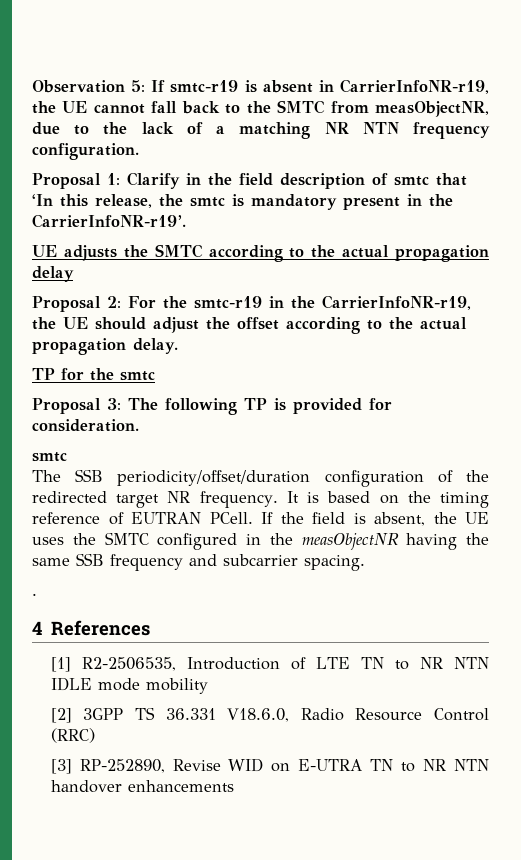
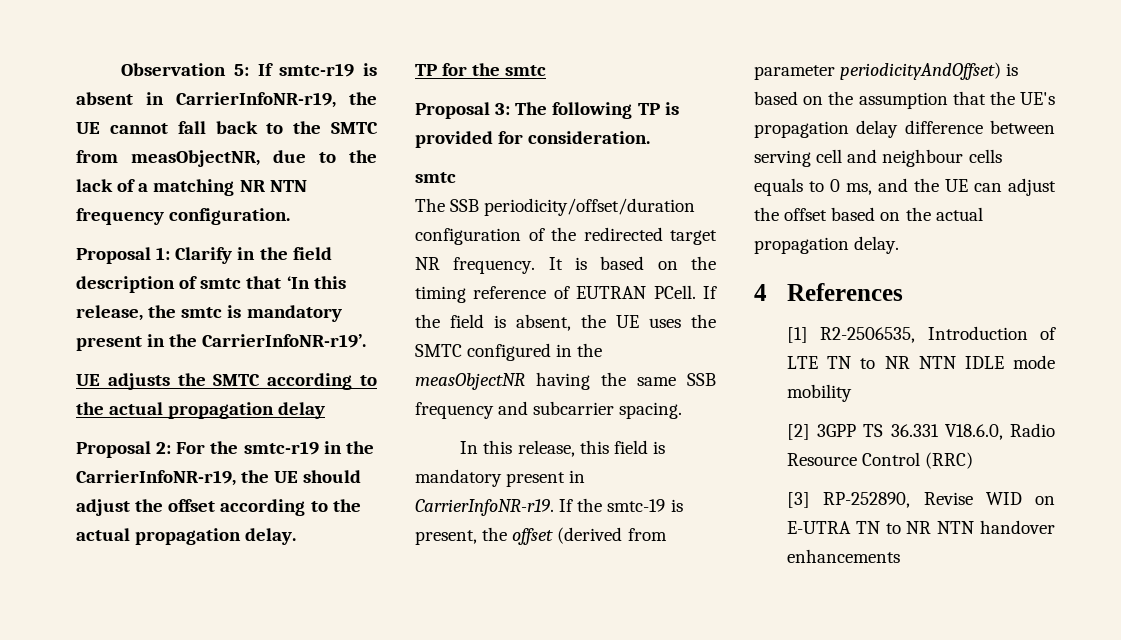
- .
+ In this release, this field is mandatory present in CarrierInfoNR-r19. If the smtc-19 is present, the offset (derived from parameter periodicityAndOffset) is based on the assumption that the UE's propagation delay difference between serving cell and neighbour cells equals to 0 ms, and the UE can adjust the offset based on the actual propagation delay.

